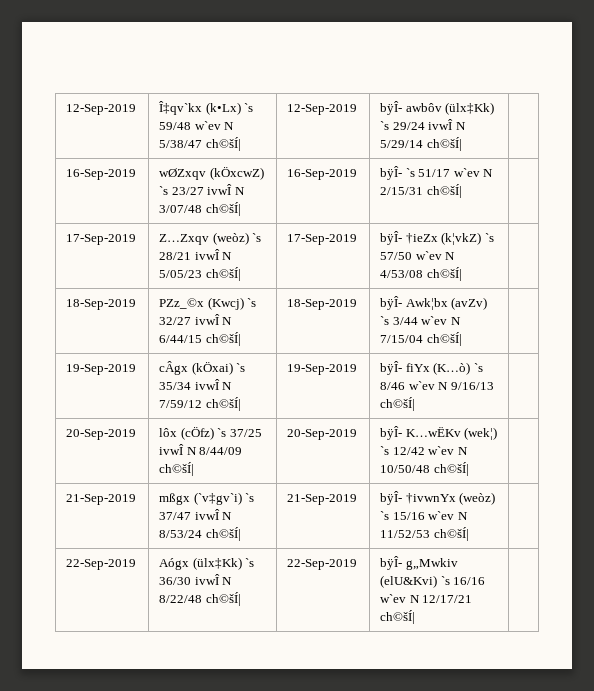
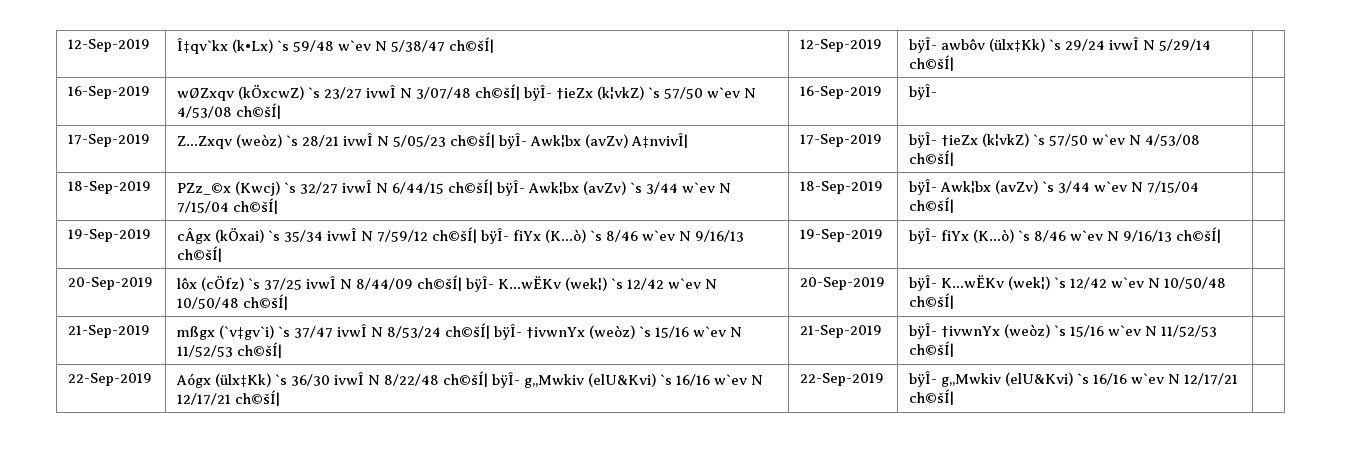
- 16-Sep-2019 | wØZxqv (kÖxcwZ) `s 23/27 ivwÎ N 3/07/48 ch©šÍ| | 16-Sep-2019 | bÿÎ- `s 51/17 w`ev N 2/15/31 ch©šÍ| |
+ 16-Sep-2019 | wØZxqv (kÖxcwZ) `s 23/27 ivwÎ N 3/07/48 ch©šÍ| bÿÎ- †ieZx (k¦vkZ) `s 57/50 w`ev N 4/53/08 ch©šÍ| | 16-Sep-2019 | bÿÎ- |
- 17-Sep-2019 | Z…Zxqv (weòz) `s 28/21 ivwÎ N 5/05/23 ch©šÍ| | 17-Sep-2019 | bÿÎ- †ieZx (k¦vkZ) `s 57/50 w`ev N 4/53/08 ch©šÍ| |
+ 17-Sep-2019 | Z…Zxqv (weòz) `s 28/21 ivwÎ N 5/05/23 ch©šÍ| bÿÎ- Awk¦bx (avZv) A‡nvivÎ| | 17-Sep-2019 | bÿÎ- †ieZx (k¦vkZ) `s 57/50 w`ev N 4/53/08 ch©šÍ| |
- 18-Sep-2019 | PZz_©x (Kwcj) `s 32/27 ivwÎ N 6/44/15 ch©šÍ| | 18-Sep-2019 | bÿÎ- Awk¦bx (avZv) `s 3/44 w`ev N 7/15/04 ch©šÍ| |
+ 18-Sep-2019 | PZz_©x (Kwcj) `s 32/27 ivwÎ N 6/44/15 ch©šÍ| bÿÎ- Awk¦bx (avZv) `s 3/44 w`ev N 7/15/04 ch©šÍ| | 18-Sep-2019 | bÿÎ- Awk¦bx (avZv) `s 3/44 w`ev N 7/15/04 ch©šÍ| |
- 19-Sep-2019 | cÂgx (kÖxai) `s 35/34 ivwÎ N 7/59/12 ch©šÍ| | 19-Sep-2019 | bÿÎ- fiYx (K…ò) `s 8/46 w`ev N 9/16/13 ch©šÍ| |
+ 19-Sep-2019 | cÂgx (kÖxai) `s 35/34 ivwÎ N 7/59/12 ch©šÍ| bÿÎ- fiYx (K…ò) `s 8/46 w`ev N 9/16/13 ch©šÍ| | 19-Sep-2019 | bÿÎ- fiYx (K…ò) `s 8/46 w`ev N 9/16/13 ch©šÍ| |
- 20-Sep-2019 | lôx (cÖfz) `s 37/25 ivwÎ N 8/44/09 ch©šÍ| | 20-Sep-2019 | bÿÎ- K…wËKv (wek¦) `s 12/42 w`ev N 10/50/48 ch©šÍ| |
+ 20-Sep-2019 | lôx (cÖfz) `s 37/25 ivwÎ N 8/44/09 ch©šÍ| bÿÎ- K…wËKv (wek¦) `s 12/42 w`ev N 10/50/48 ch©šÍ| | 20-Sep-2019 | bÿÎ- K…wËKv (wek¦) `s 12/42 w`ev N 10/50/48 ch©šÍ| |
- 21-Sep-2019 | mßgx (`v‡gv`i) `s 37/47 ivwÎ N 8/53/24 ch©šÍ| | 21-Sep-2019 | bÿÎ- †ivwnYx (weòz) `s 15/16 w`ev N 11/52/53 ch©šÍ| |
+ 21-Sep-2019 | mßgx (`v‡gv`i) `s 37/47 ivwÎ N 8/53/24 ch©šÍ| bÿÎ- †ivwnYx (weòz) `s 15/16 w`ev N 11/52/53 ch©šÍ| | 21-Sep-2019 | bÿÎ- †ivwnYx (weòz) `s 15/16 w`ev N 11/52/53 ch©šÍ| |
- 22-Sep-2019 | Aógx (ülx‡Kk) `s 36/30 ivwÎ N 8/22/48 ch©šÍ| | 22-Sep-2019 | bÿÎ- g„Mwkiv (elU&Kvi) `s 16/16 w`ev N 12/17/21 ch©šÍ| |
+ 22-Sep-2019 | Aógx (ülx‡Kk) `s 36/30 ivwÎ N 8/22/48 ch©šÍ| bÿÎ- g„Mwkiv (elU&Kvi) `s 16/16 w`ev N 12/17/21 ch©šÍ| | 22-Sep-2019 | bÿÎ- g„Mwkiv (elU&Kvi) `s 16/16 w`ev N 12/17/21 ch©šÍ| |

